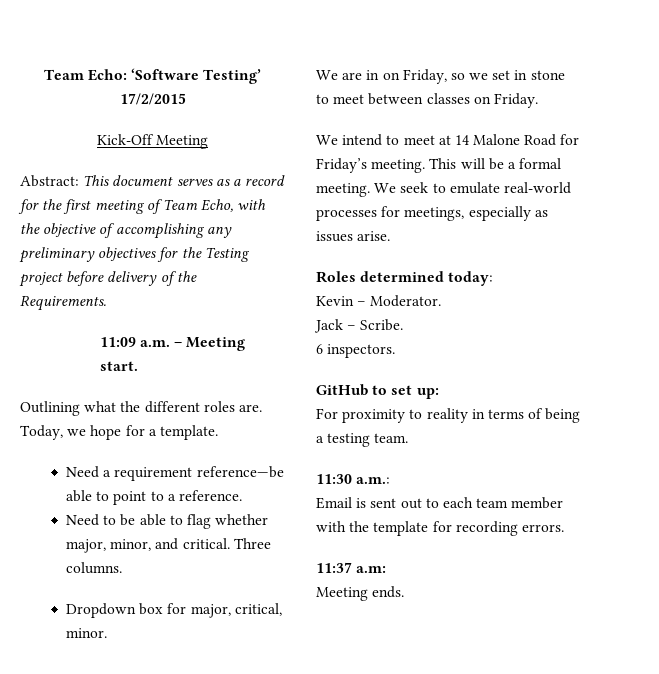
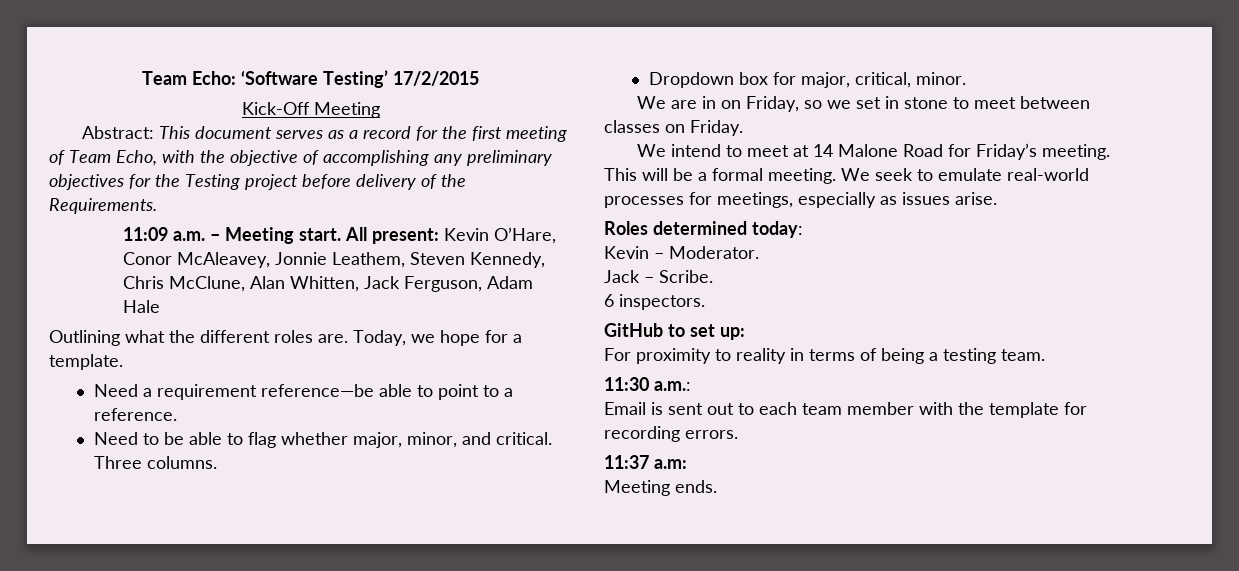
+ All present: Kevin O’Hare, Conor McAleavey, Jonnie Leathem, Steven Kennedy, Chris McClune, Alan Whitten, Jack Ferguson, Adam Hale

